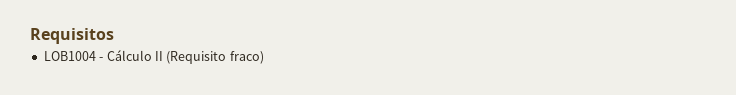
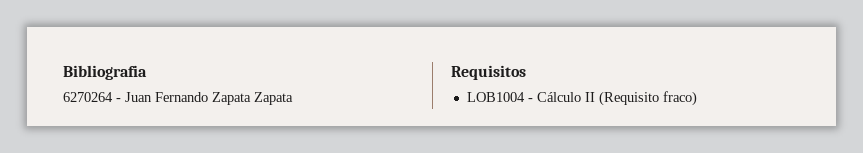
+ Bibliografia
+ 6270264 - Juan Fernando Zapata Zapata

